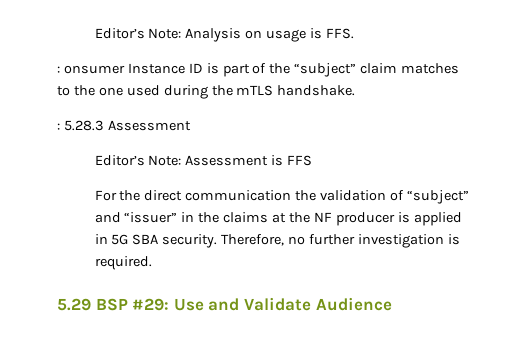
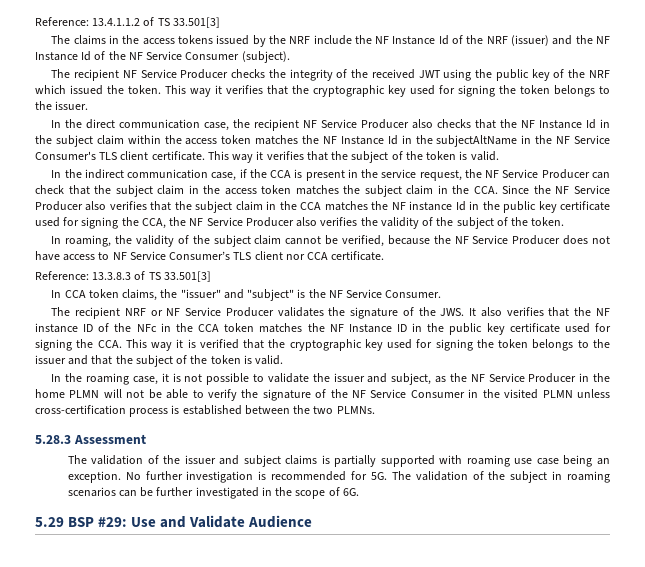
- Editor’s Note: Analysis on usage is FFS.
- : onsumer Instance ID is part of the “subject” claim matches to the one used during the mTLS handshake.
- : 5.28.3 Assessment
- Editor’s Note: Assessment is FFS
- For the direct communication the validation of “subject” and “issuer” in the claims at the NF producer is applied in 5G SBA security. Therefore, no further investigation is required.
+ Reference: 13.4.1.1.2 of TS 33.501[3]
+ The claims in the access tokens issued by the NRF include the NF Instance Id of the NRF (issuer) and the NF Instance Id of the NF Service Consumer (subject).
+ The recipient NF Service Producer checks the integrity of the received JWT using the public key of the NRF which issued the token. This way it verifies that the cryptographic key used for signing the token belongs to the issuer.
+ In the direct communication case, the recipient NF Service Producer also checks that the NF Instance Id in the subject claim within the access token matches the NF Instance Id in the subjectAltName in the NF Service Consumer's TLS client certificate. This way it verifies that the subject of the token is valid.
+ In the indirect communication case, if the CCA is present in the service request, the NF Service Producer can check that the subject claim in the access token matches the subject claim in the CCA. Since the NF Service Producer also verifies that the subject claim in the CCA matches the NF instance Id in the public key certificate used for signing the CCA, the NF Service Producer also verifies the validity of the subject of the token.
+ In roaming, the validity of the subject claim cannot be verified, because the NF Service Producer does not have access to NF Service Consumer’s TLS client nor CCA certificate.
+ Reference: 13.3.8.3 of TS 33.501[3]
+ In CCA token claims, the "issuer" and "subject" is the NF Service Consumer.
+ The recipient NRF or NF Service Producer validates the signature of the JWS. It also verifies that the NF instance ID of the NFc in the CCA token matches the NF Instance ID in the public key certificate used for signing the CCA. This way it is verified that the cryptographic key used for signing the token belongs to the issuer and that the subject of the token is valid.
+ In the roaming case, it is not possible to validate the issuer and subject, as the NF Service Producer in the home PLMN will not be able to verify the signature of the NF Service Consumer in the visited PLMN unless cross-certification process is established between the two PLMNs.
+ 5.28.3 Assessment
+ The validation of the issuer and subject claims is partially supported with roaming use case being an exception. No further investigation is recommended for 5G. The validation of the subject in roaming scenarios can be further investigated in the scope of 6G.

